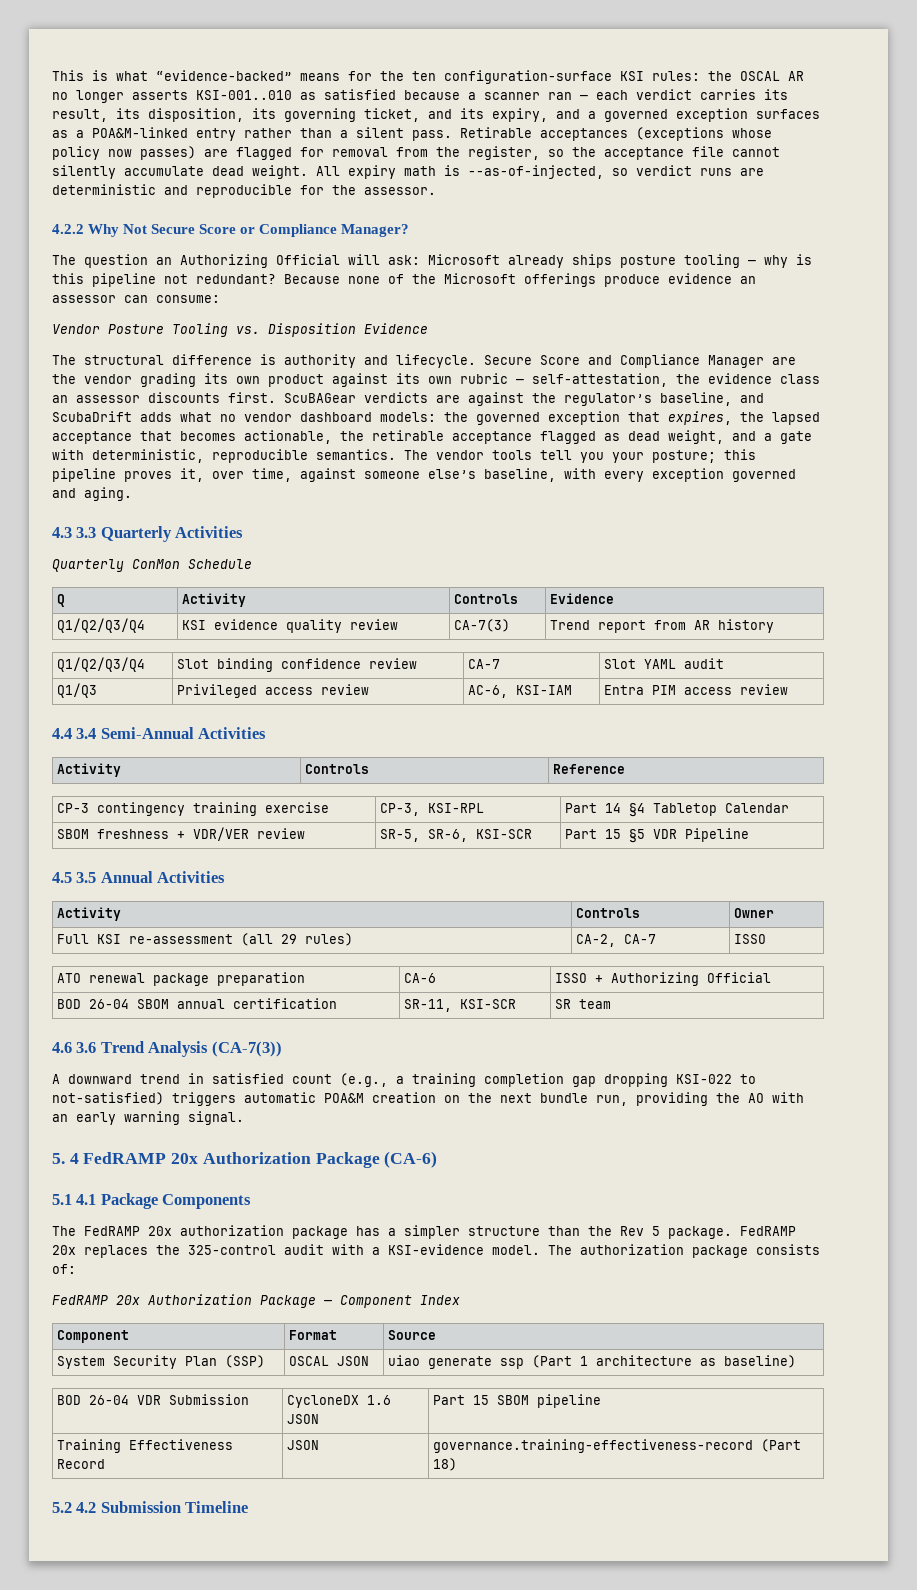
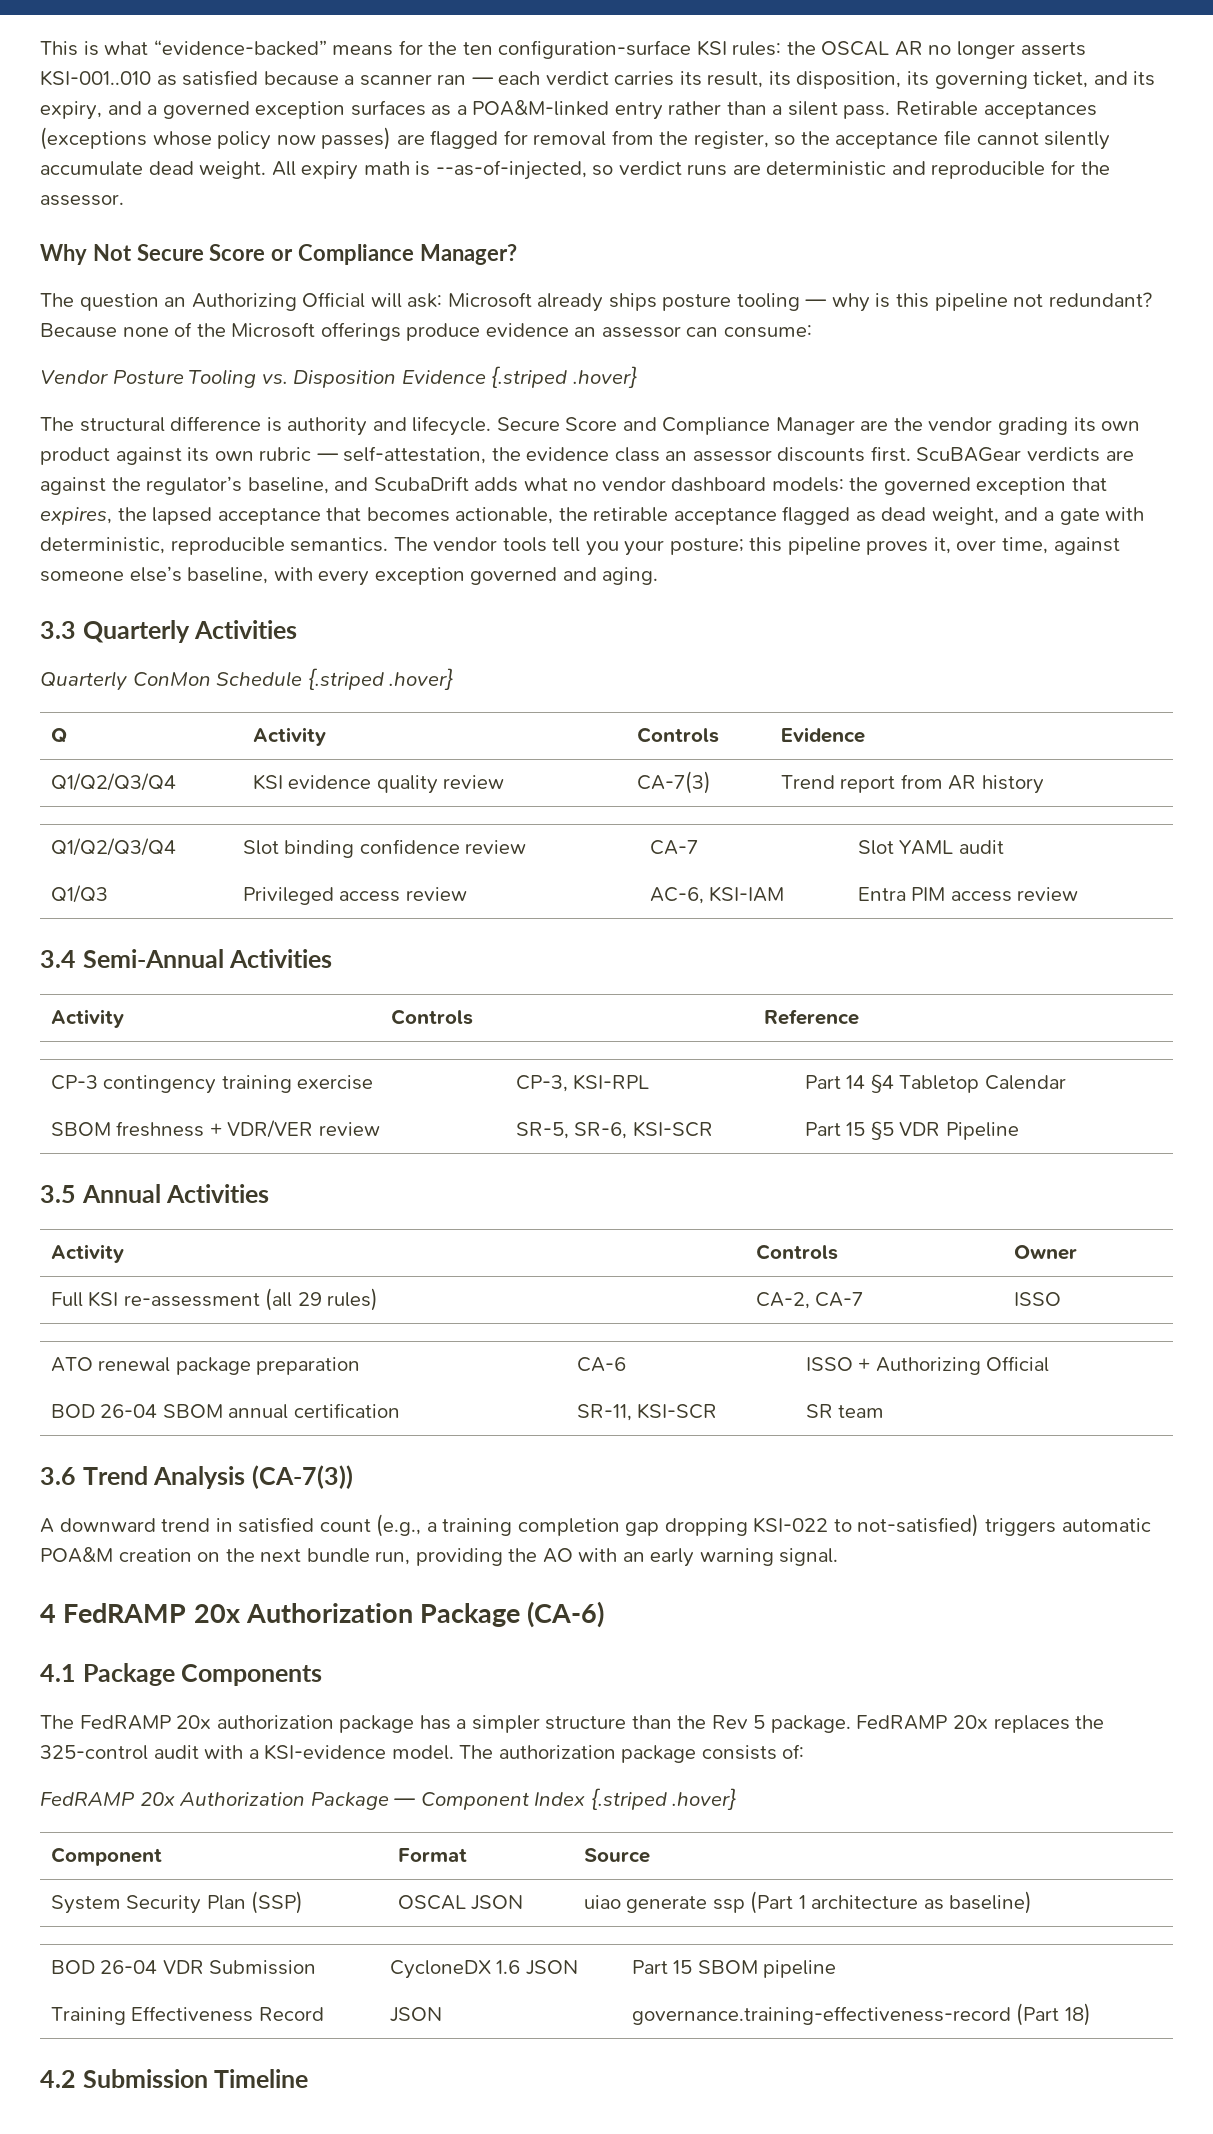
- 4.2.2 Why Not Secure Score or Compliance Manager?
+ Why Not Secure Score or Compliance Manager?
- Vendor Posture Tooling vs. Disposition Evidence
+ Vendor Posture Tooling vs. Disposition Evidence {.striped .hover}
- 4.3 3.3 Quarterly Activities
+ 3.3 Quarterly Activities
- Quarterly ConMon Schedule
+ Quarterly ConMon Schedule {.striped .hover}
- 4.4 3.4 Semi-Annual Activities
+ 3.4 Semi-Annual Activities
- 4.5 3.5 Annual Activities
+ 3.5 Annual Activities
- 4.6 3.6 Trend Analysis (CA-7(3))
+ 3.6 Trend Analysis (CA-7(3))
- 5. 4 FedRAMP 20x Authorization Package (CA-6)
+ 4 FedRAMP 20x Authorization Package (CA-6)
- 5.1 4.1 Package Components
+ 4.1 Package Components
- FedRAMP 20x Authorization Package — Component Index
+ FedRAMP 20x Authorization Package — Component Index {.striped .hover}
- 5.2 4.2 Submission Timeline
+ 4.2 Submission Timeline

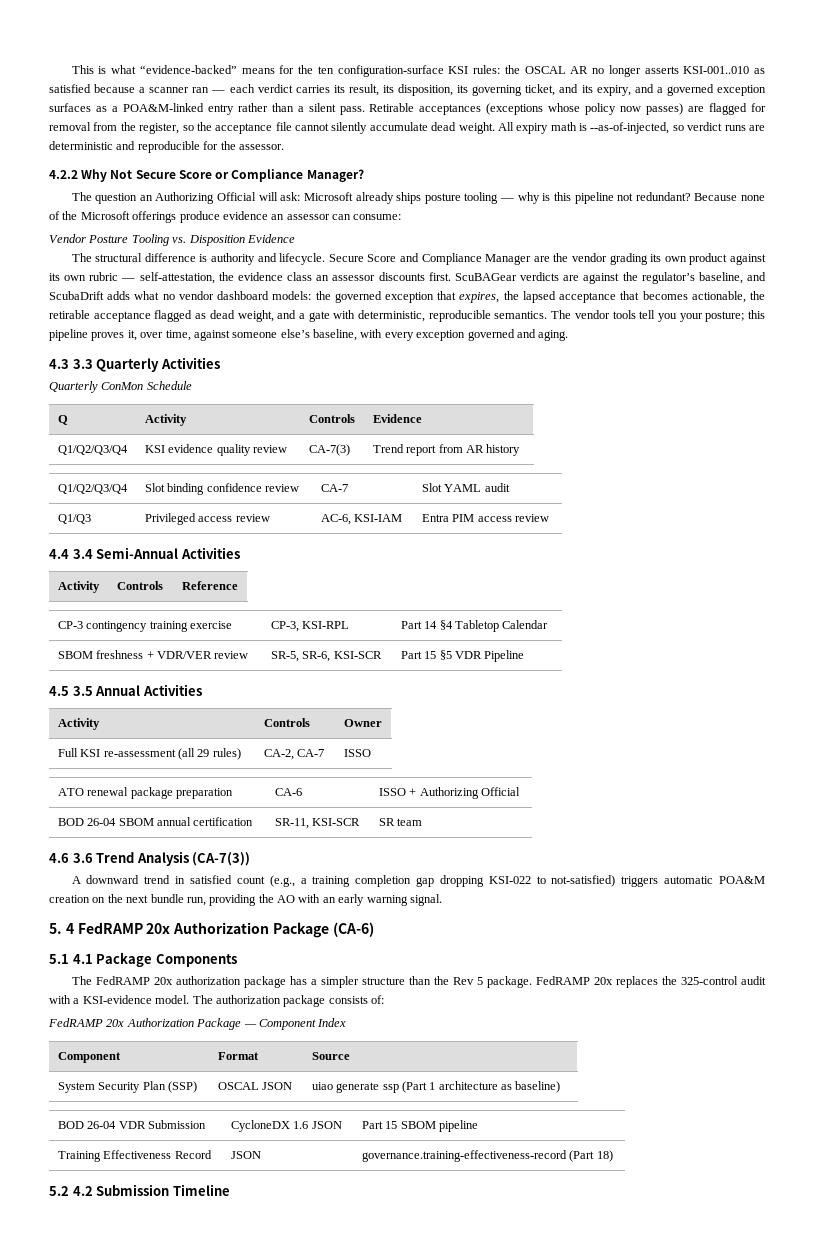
- Why Not Secure Score or Compliance Manager?
+ 4.2.2 Why Not Secure Score or Compliance Manager?
- Vendor Posture Tooling vs. Disposition Evidence {.striped .hover}
+ Vendor Posture Tooling vs. Disposition Evidence
- 3.3 Quarterly Activities
+ 4.3 3.3 Quarterly Activities
- Quarterly ConMon Schedule {.striped .hover}
+ Quarterly ConMon Schedule
- 3.4 Semi-Annual Activities
+ 4.4 3.4 Semi-Annual Activities
- 3.5 Annual Activities
+ 4.5 3.5 Annual Activities
- 3.6 Trend Analysis (CA-7(3))
+ 4.6 3.6 Trend Analysis (CA-7(3))
- 4 FedRAMP 20x Authorization Package (CA-6)
+ 5. 4 FedRAMP 20x Authorization Package (CA-6)
- 4.1 Package Components
+ 5.1 4.1 Package Components
- FedRAMP 20x Authorization Package — Component Index {.striped .hover}
+ FedRAMP 20x Authorization Package — Component Index
- 4.2 Submission Timeline
+ 5.2 4.2 Submission Timeline

